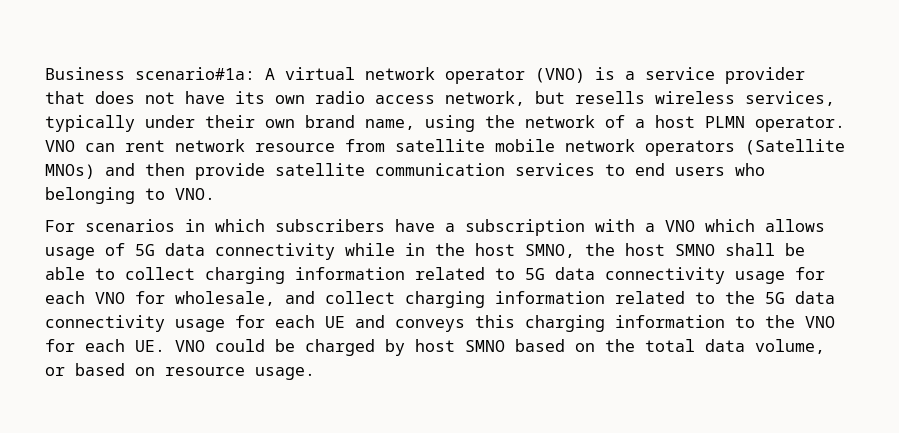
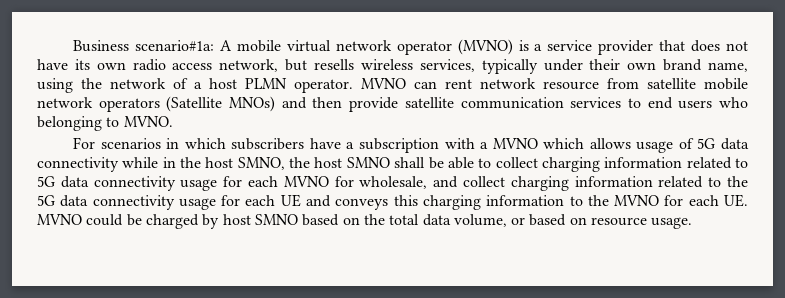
- Business scenario#1a: A virtual network operator (VNO) is a service provider that does not have its own radio access network, but resells wireless services, typically under their own brand name, using the network of a host PLMN operator.
+ Business scenario#1a: A mobile virtual network operator (MVNO) is a service provider that does not have its own radio access network, but resells wireless services, typically under their own brand name, using the network of a host PLMN operator.
- VNO can rent network resource from satellite mobile network operators (Satellite MNOs) and then provide satellite communication services to end users who belonging to VNO.
+ MVNO can rent network resource from satellite mobile network operators (Satellite MNOs) and then provide satellite communication services to end users who belonging to MVNO.
- For scenarios in which subscribers have a subscription with a VNO which allows usage of 5G data connectivity while in the host SMNO, the host SMNO shall be able to collect charging information related to 5G data connectivity usage for each VNO for wholesale, and collect charging information related to the 5G data connectivity usage for each UE and conveys this charging information to the VNO for each UE. VNO could be charged by host SMNO based on the total data volume, or based on resource usage.
+ For scenarios in which subscribers have a subscription with a MVNO which allows usage of 5G data connectivity while in the host SMNO, the host SMNO shall be able to collect charging information related to 5G data connectivity usage for each MVNO for wholesale, and collect charging information related to the 5G data connectivity usage for each UE and conveys this charging information to the MVNO for each UE. MVNO could be charged by host SMNO based on the total data volume, or based on resource usage.

